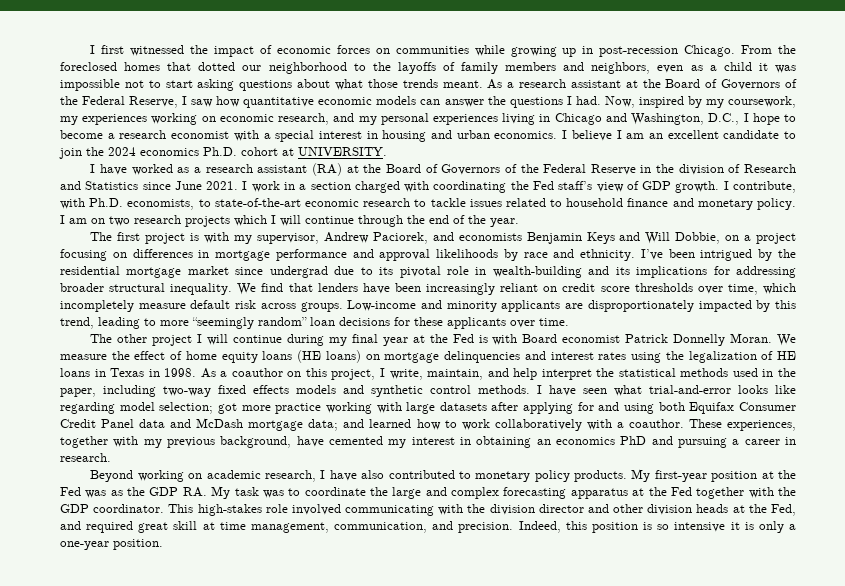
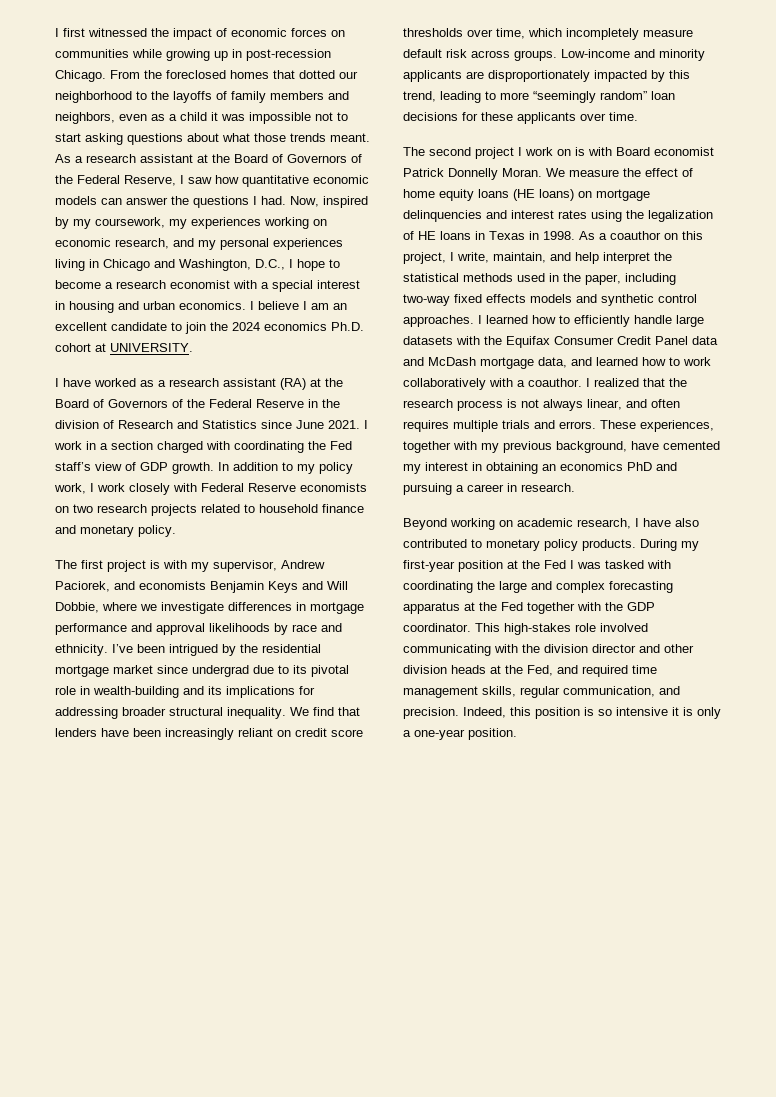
- I contribute, with Ph.D. economists, to state-of-the-art economic research to tackle issues related to household finance and monetary policy. I am on two research projects which I will continue through the end of the year.
+ In addition to my policy work, I work closely with Federal Reserve economists on two research projects related to household finance and monetary policy.
- The first project is with my supervisor, Andrew Paciorek, and economists Benjamin Keys and Will Dobbie, on a project focusing on differences in mortgage performance and approval likelihoods by race and ethnicity.
+ The first project is with my supervisor, Andrew Paciorek, and economists Benjamin Keys and Will Dobbie, where we investigate differences in mortgage performance and approval likelihoods by race and ethnicity.
- The other project I will continue during my final year at the Fed is with Board economist Patrick Donnelly Moran.
+ The second project I work on is with Board economist Patrick Donnelly Moran.
- As a coauthor on this project, I write, maintain, and help interpret the statistical methods used in the paper, including two-way fixed effects models and synthetic control methods. I have seen what trial-and-error looks like regarding model selection; got more practice working with large datasets after applying for and using both Equifax Consumer Credit Panel data and McDash mortgage data; and learned how to work collaboratively with a coauthor.
+ As a coauthor on this project, I write, maintain, and help interpret the statistical methods used in the paper, including two-way fixed effects models and synthetic control approaches. I learned how to efficiently handle large datasets with the Equifax Consumer Credit Panel data and McDash mortgage data, and learned how to work collaboratively with a coauthor.
+ I realized that the research process is not always linear, and often requires multiple trials and errors.
- My first-year position at the Fed was as the GDP RA. My task was to coordinate the large and complex forecasting apparatus at the Fed together with the GDP coordinator.
+ During my first-year position at the Fed I was tasked with coordinating the large and complex forecasting apparatus at the Fed together with the GDP coordinator.
- This high-stakes role involved communicating with the division director and other division heads at the Fed, and required great skill at time management, communication, and precision.
+ This high-stakes role involved communicating with the division director and other division heads at the Fed, and required time management skills, regular communication, and precision.

